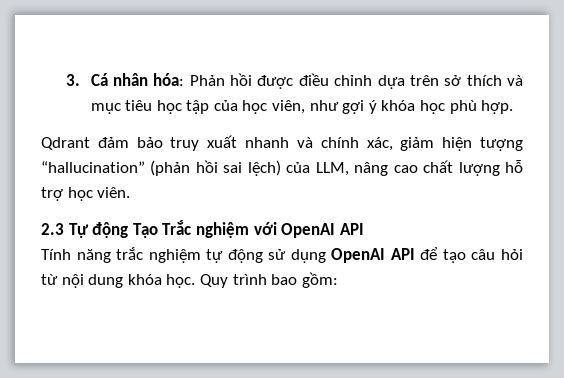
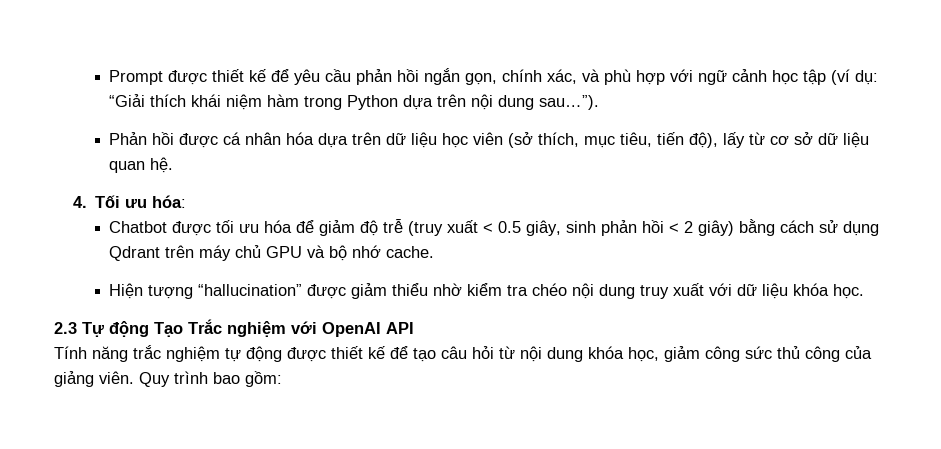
- 3. Cá nhân hóa: Phản hồi được điều chỉnh dựa trên sở thích và mục tiêu học tập của học viên, như gợi ý khóa học phù hợp.
- Qdrant đảm bảo truy xuất nhanh và chính xác, giảm hiện tượng “hallucination” (phản hồi sai lệch) của LLM, nâng cao chất lượng hỗ trợ học viên.
+ Prompt được thiết kế để yêu cầu phản hồi ngắn gọn, chính xác, và phù hợp với ngữ cảnh học tập (ví dụ: “Giải thích khái niệm hàm trong Python dựa trên nội dung sau…”).
+ Phản hồi được cá nhân hóa dựa trên dữ liệu học viên (sở thích, mục tiêu, tiến độ), lấy từ cơ sở dữ liệu quan hệ.
+ 4. Tối ưu hóa:
+ Chatbot được tối ưu hóa để giảm độ trễ (truy xuất < 0.5 giây, sinh phản hồi < 2 giây) bằng cách sử dụng Qdrant trên máy chủ GPU và bộ nhớ cache.
+ Hiện tượng “hallucination” được giảm thiểu nhờ kiểm tra chéo nội dung truy xuất với dữ liệu khóa học.
- Tính năng trắc nghiệm tự động sử dụng OpenAI API để tạo câu hỏi từ nội dung khóa học.
+ Tính năng trắc nghiệm tự động được thiết kế để tạo câu hỏi từ nội dung khóa học, giảm công sức thủ công của giảng viên.

